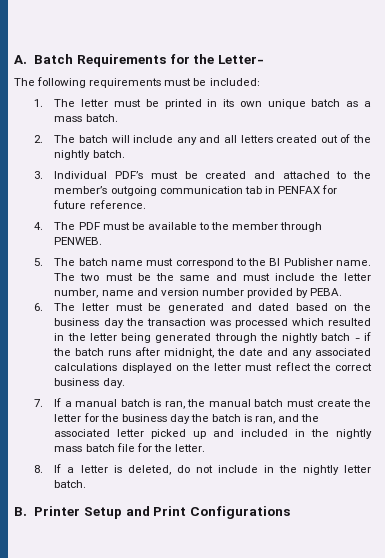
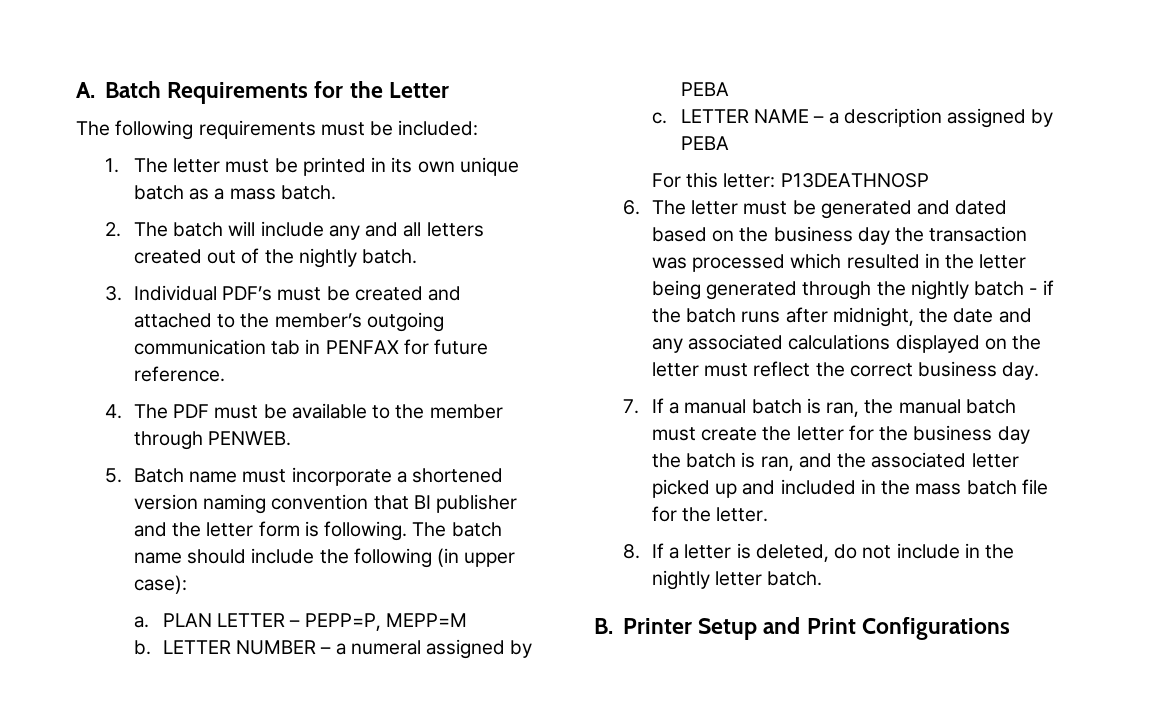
- A. Batch Requirements for the Letter-
+ A. Batch Requirements for the Letter
- 5. The batch name must correspond to the BI Publisher name. The two must be the same and must include the letter number, name and version number provided by PEBA.
+ 5. Batch name must incorporate a shortened version naming convention that BI publisher and the letter form is following. The batch name should include the following (in upper case):
+ a. PLAN LETTER – PEPP=P, MEPP=M
+ b. LETTER NUMBER – a numeral assigned by PEBA
+ c. LETTER NAME – a description assigned by PEBA
+ For this letter: P13DEATHNOSP
- 7. If a manual batch is ran, the manual batch must create the letter for the business day the batch is ran, and the associated letter picked up and included in the nightly mass batch file for the letter.
+ 7. If a manual batch is ran, the manual batch must create the letter for the business day the batch is ran, and the associated letter picked up and included in the mass batch file for the letter.

